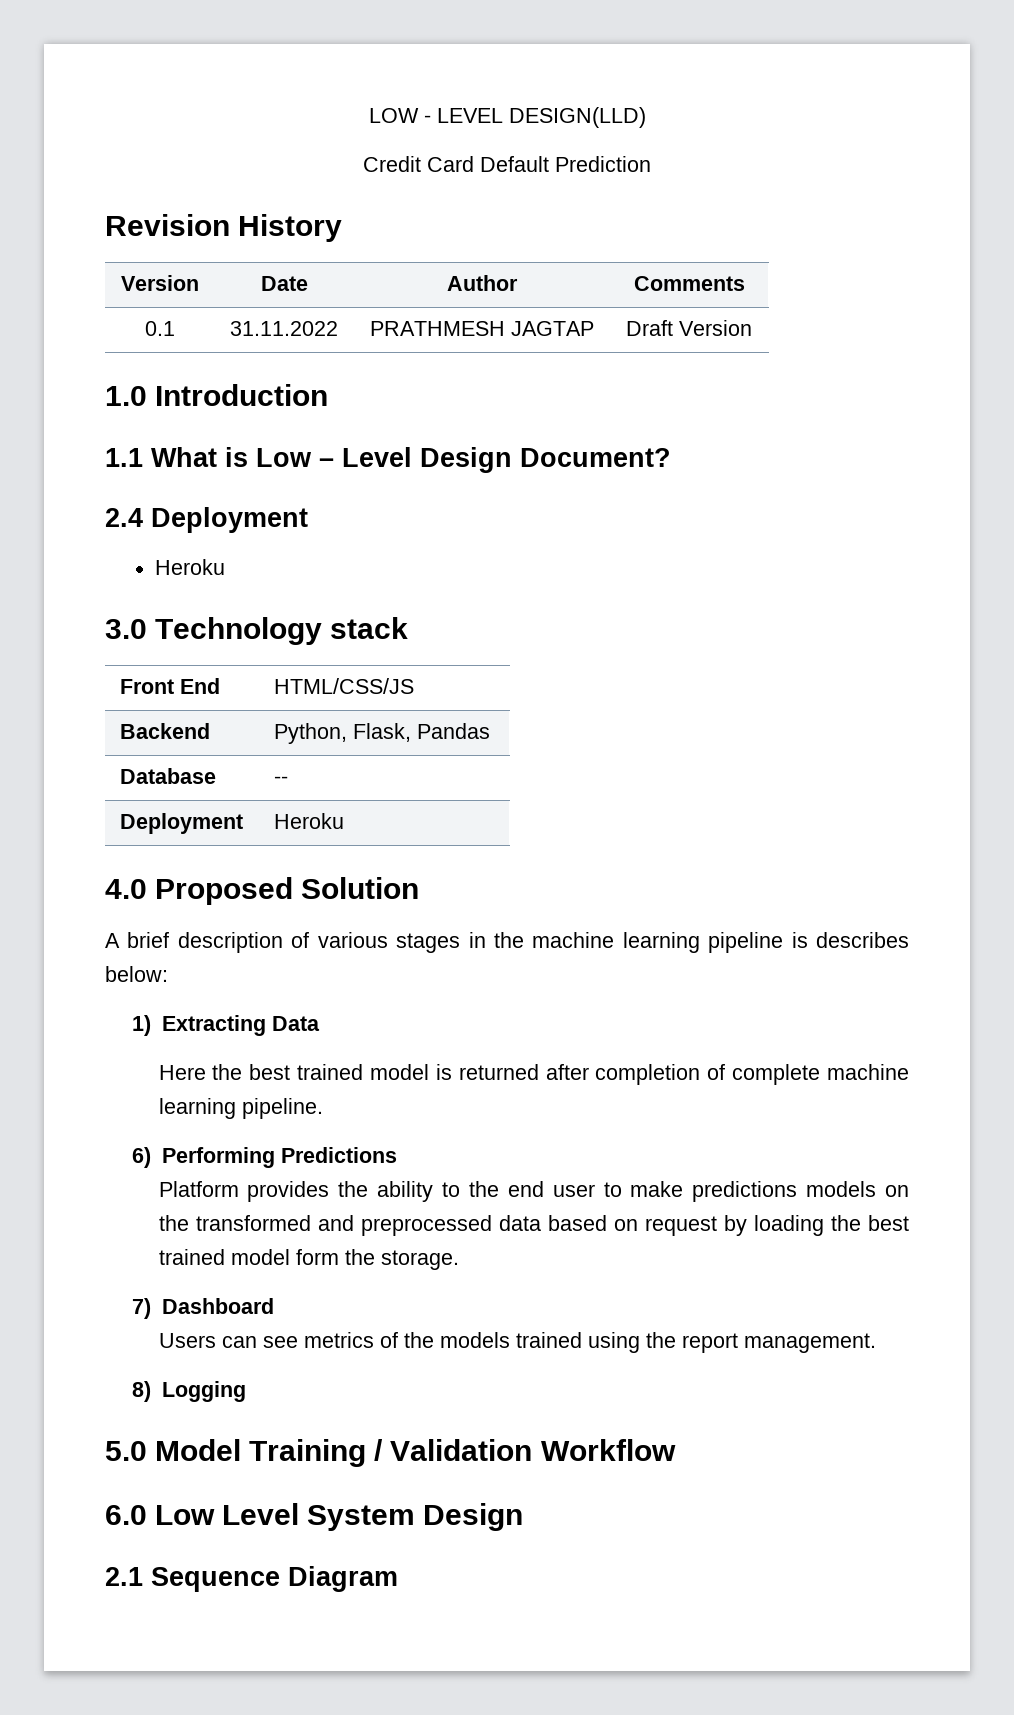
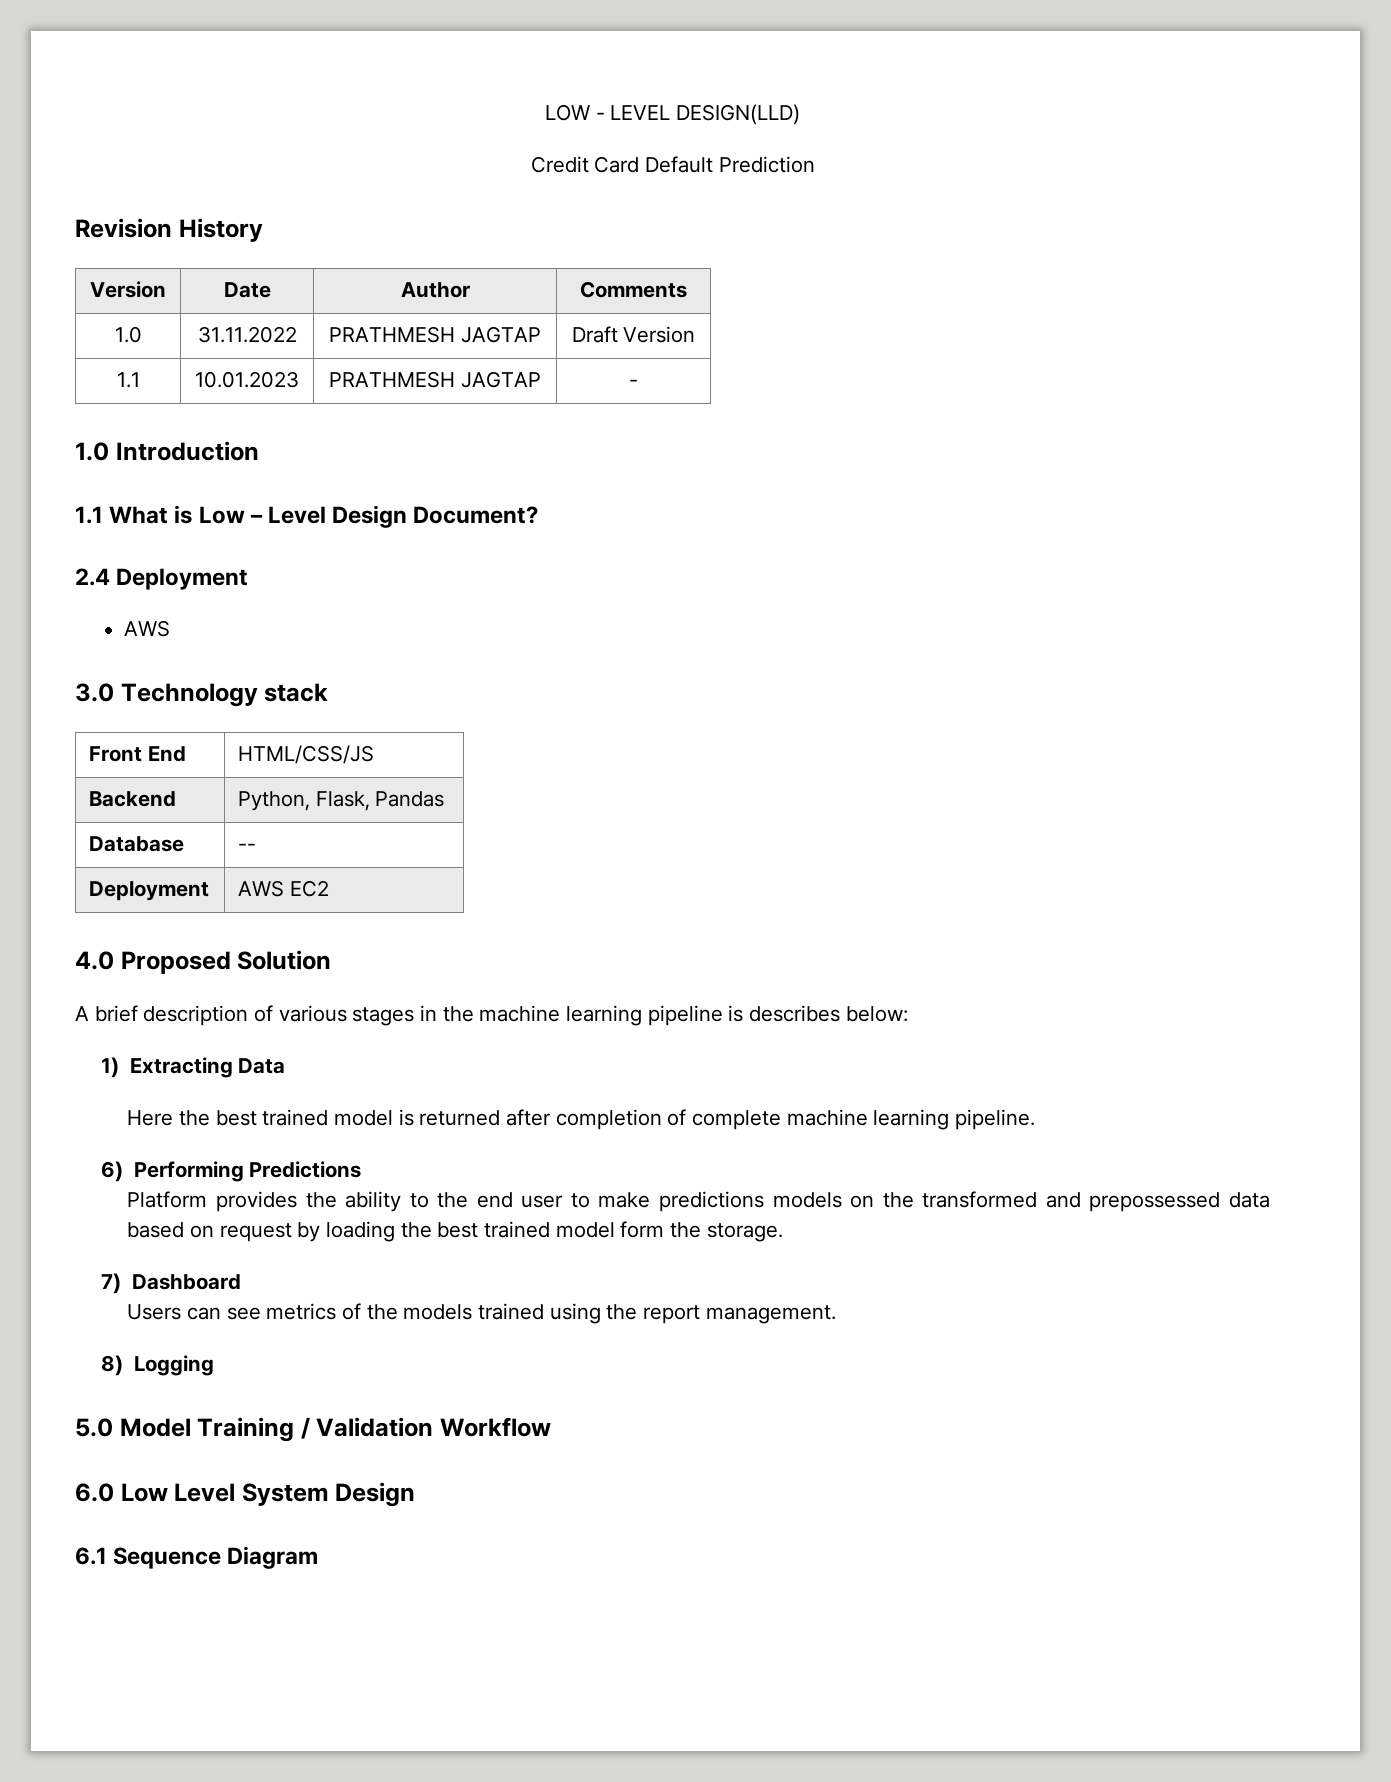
- 0.1 | 31.11.2022 | PRATHMESH JAGTAP | Draft Version
+ 1.0 | 31.11.2022 | PRATHMESH JAGTAP | Draft Version
+ 1.1 | 10.01.2023 | PRATHMESH JAGTAP | -
  2.4 Deployment
- Heroku
+ AWS
- Deployment | Heroku
+ Deployment | AWS EC2
- Platform provides the ability to the end user to make predictions models on the transformed and preprocessed data based on request by loading the best trained model form the storage.
+ Platform provides the ability to the end user to make predictions models on the transformed and prepossessed data based on request by loading the best trained model form the storage.
- 2.1 Sequence Diagram
+ 6.1 Sequence Diagram

